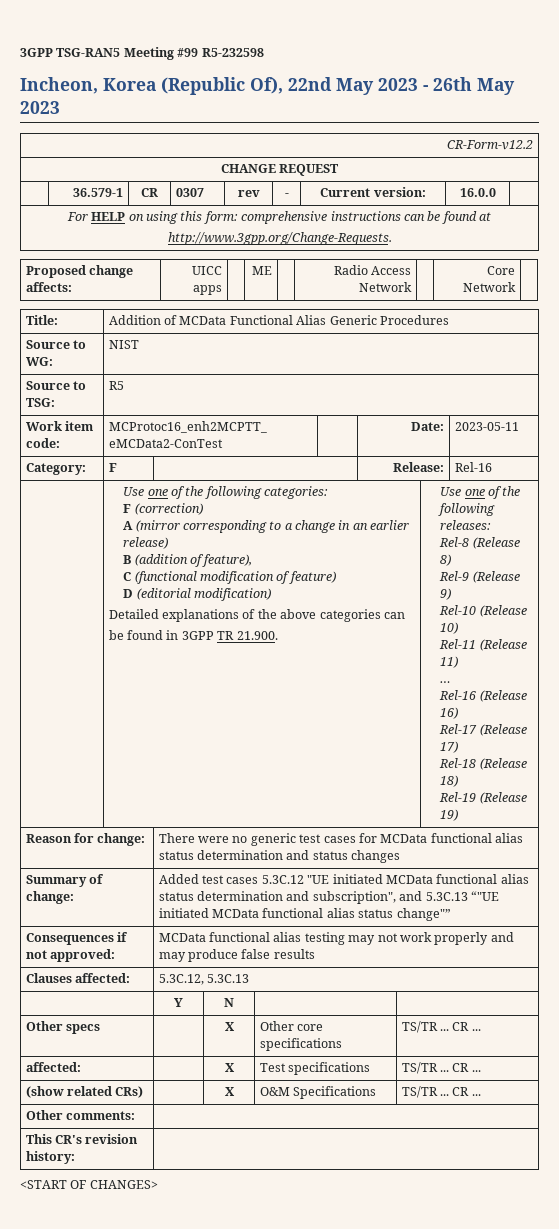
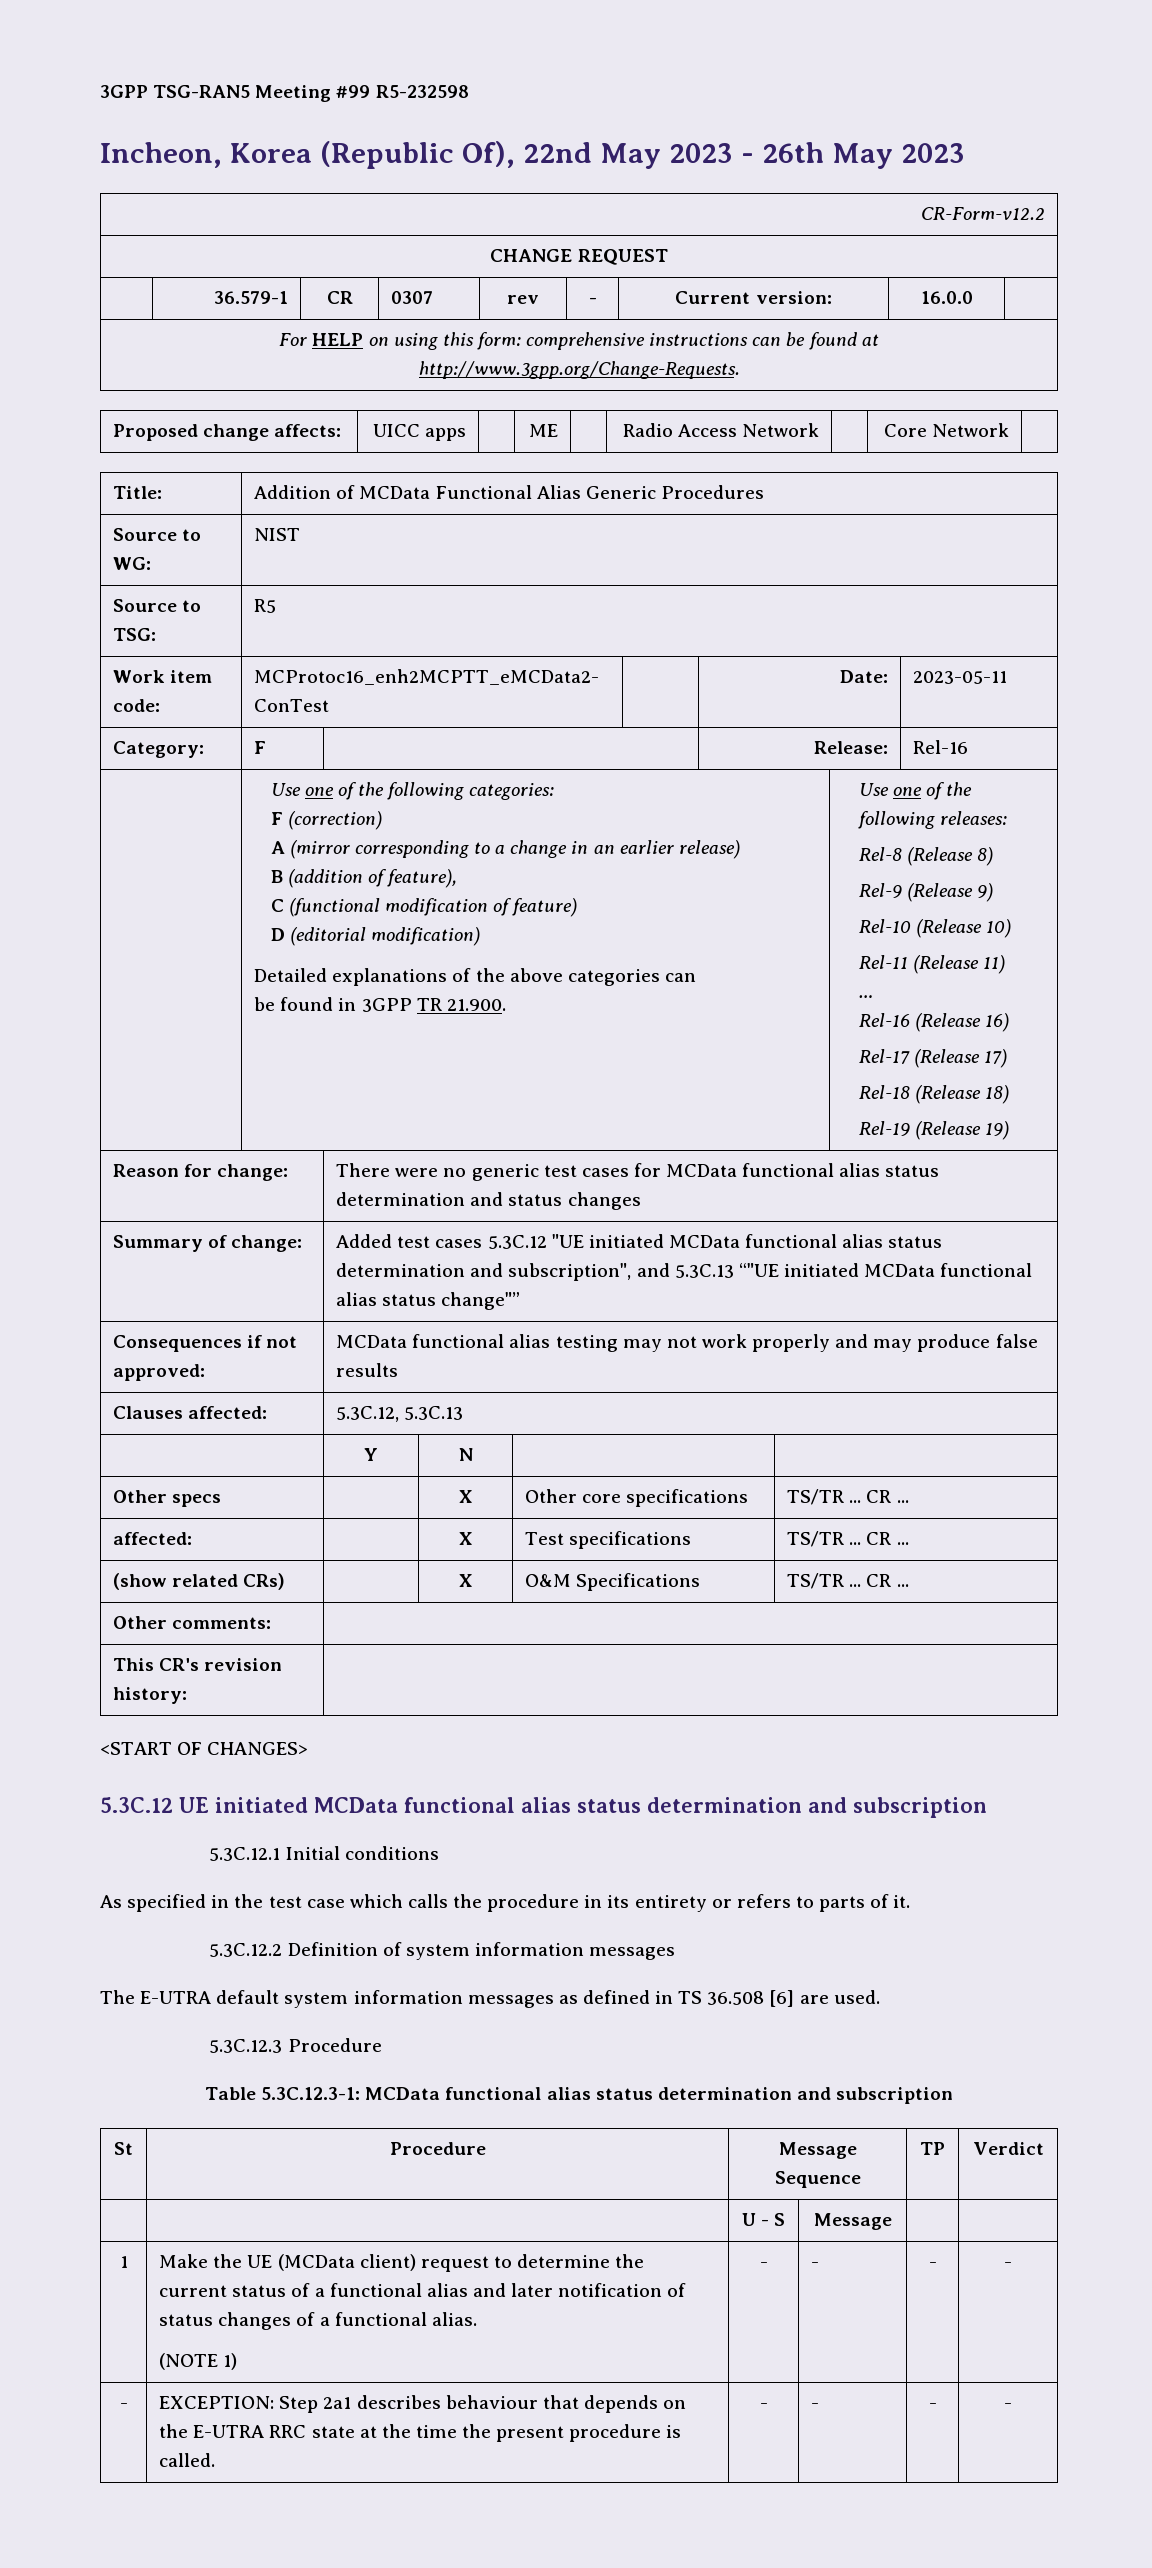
+ 5.3C.12 UE initiated MCData functional alias status determination and subscription
+ 5.3C.12.1 Initial conditions
+ As specified in the test case which calls the procedure in its entirety or refers to parts of it.
+ 5.3C.12.2 Definition of system information messages
+ The E-UTRA default system information messages as defined in TS 36.508 [6] are used.
+ 5.3C.12.3 Procedure
+ Table 5.3C.12.3-1: MCData functional alias status determination and subscription
+ St | Procedure | Message Sequence | TP | Verdict
+ | | U - S | Message | |
+ 1 | Make the UE (MCData client) request to determine the current status of a functional alias and later notification of status changes of a functional alias.
+ (NOTE 1) | - | - | - | -
+ - | EXCEPTION: Step 2a1 describes behaviour that depends on the E-UTRA RRC state at the time the present procedure is called. | - | - | - | -

